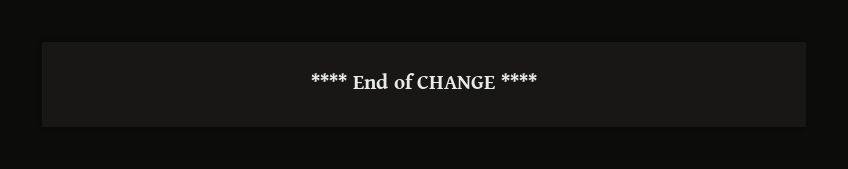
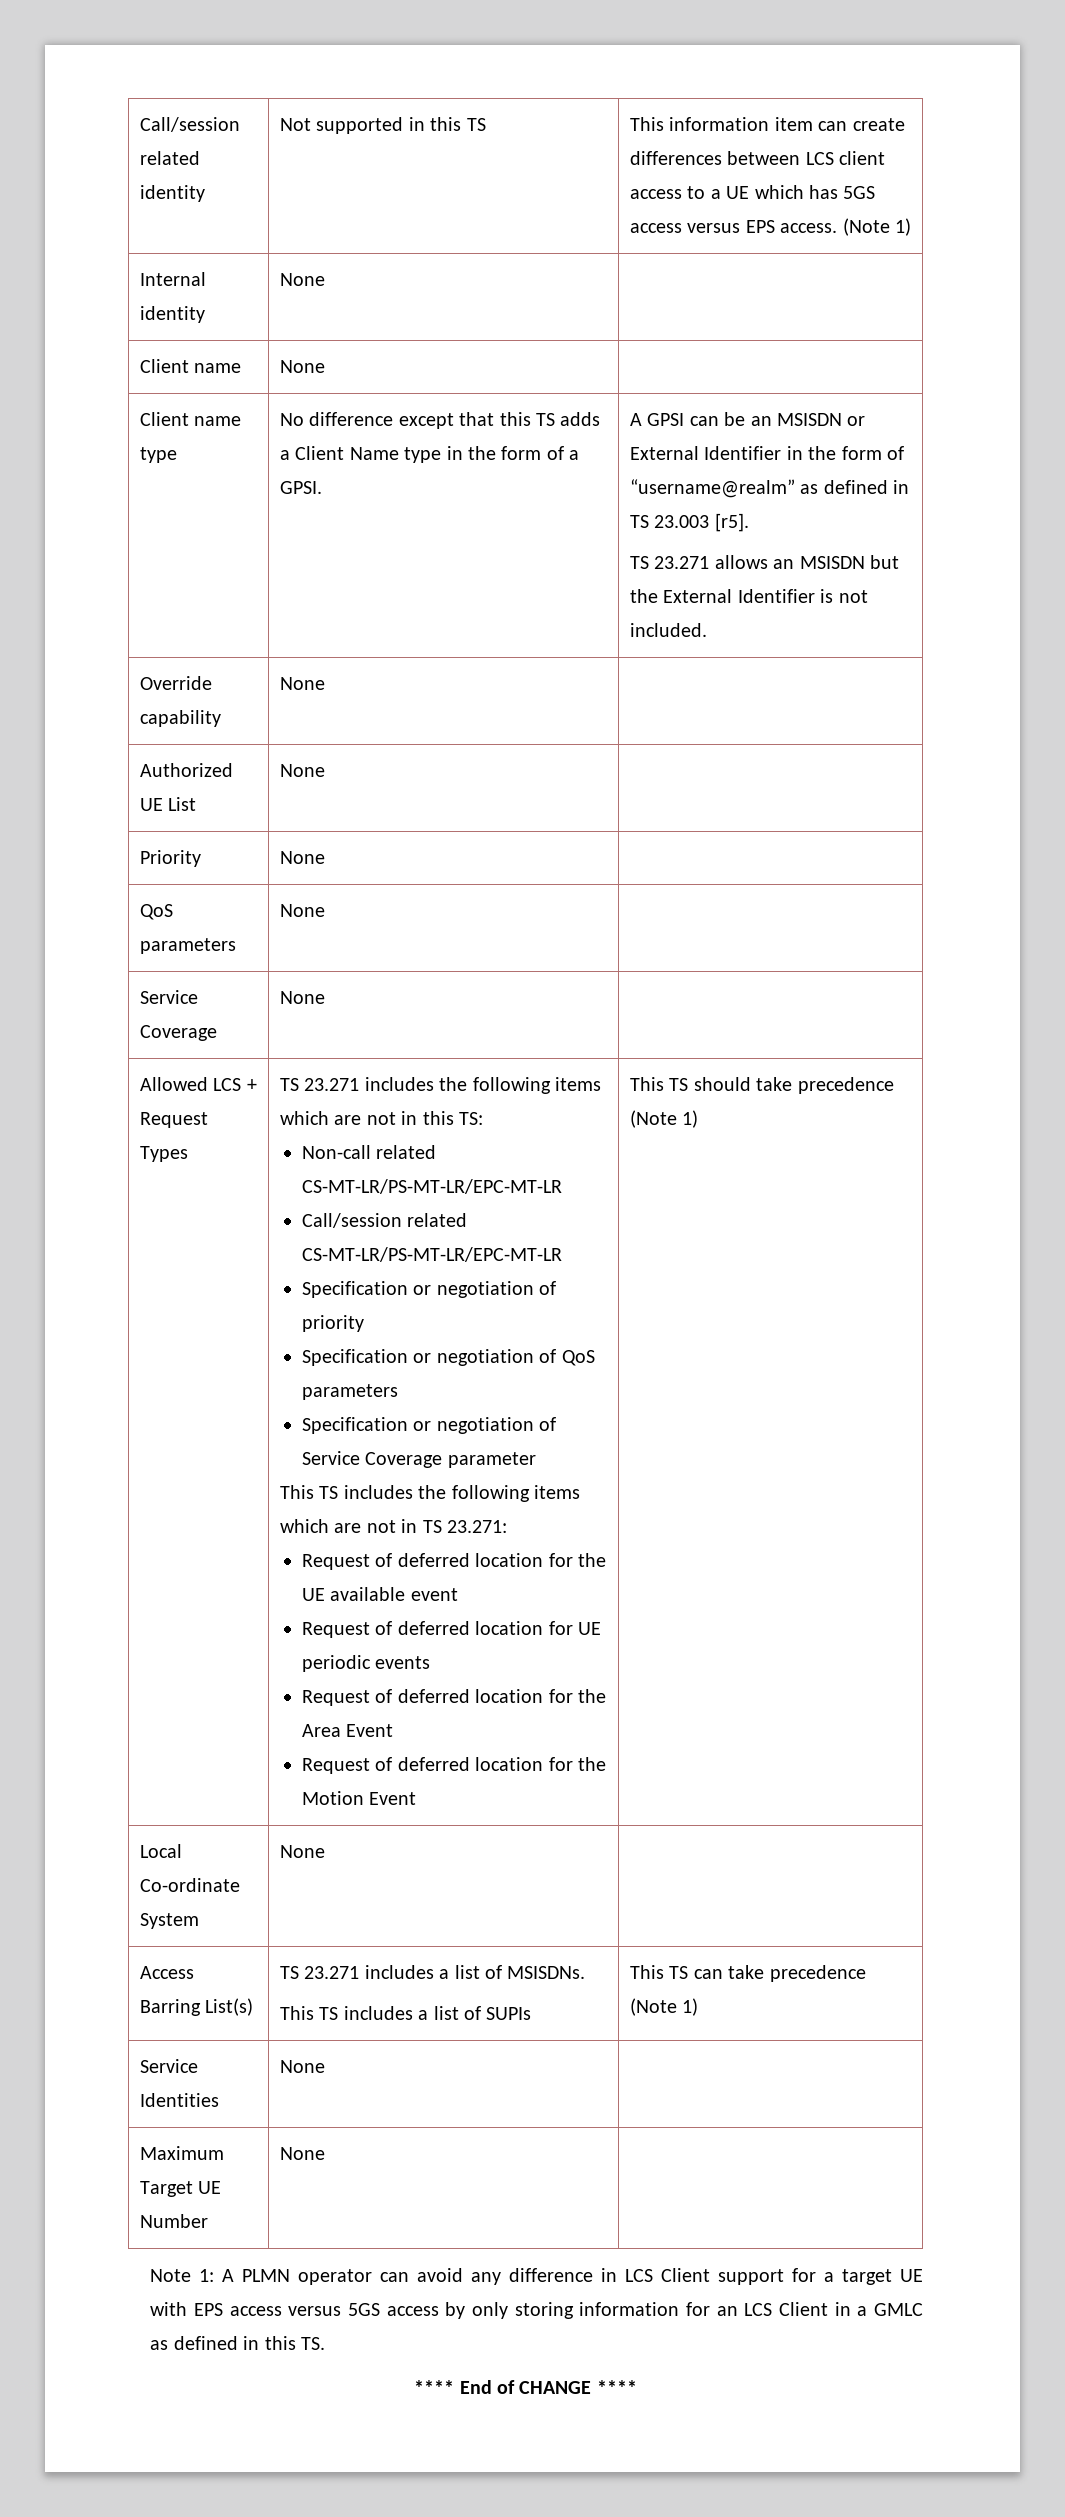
+ Call/session related identity | Not supported in this TS | This information item can create differences between LCS client access to a UE which has 5GS access versus EPS access. (Note 1)
+ Internal identity | None |
+ Client name | None |
+ Client name type | No difference except that this TS adds a Client Name type in the form of a GPSI. | A GPSI can be an MSISDN or External Identifier in the form of “username@realm” as defined in TS 23.003 [r5].
+ TS 23.271 allows an MSISDN but the External Identifier is not included.
+ Override capability | None |
+ Authorized UE List | None |
+ Priority | None |
+ QoS parameters | None |
+ Service Coverage | None |
+ Allowed LCS + Request Types | TS 23.271 includes the following items which are not in this TS:
+ Non-call related CS-MT-LR/PS-MT-LR/EPC-MT-LR
+ Call/session related CS-MT-LR/PS-MT-LR/EPC-MT-LR
+ Specification or negotiation of priority
+ Specification or negotiation of QoS parameters
+ Specification or negotiation of Service Coverage parameter
+ This TS includes the following items which are not in TS 23.271:
+ Request of deferred location for the UE available event
+ Request of deferred location for UE periodic events
+ Request of deferred location for the Area Event
+ Request of deferred location for the Motion Event | This TS should take precedence (Note 1)
+ Local Co-ordinate System | None |
+ Access Barring List(s) | TS 23.271 includes a list of MSISDNs.
+ This TS includes a list of SUPIs | This TS can take precedence (Note 1)
+ Service Identities | None |
+ Maximum Target UE Number | None |
+ Note 1: A PLMN operator can avoid any difference in LCS Client support for a target UE with EPS access versus 5GS access by only storing information for an LCS Client in a GMLC as defined in this TS.

